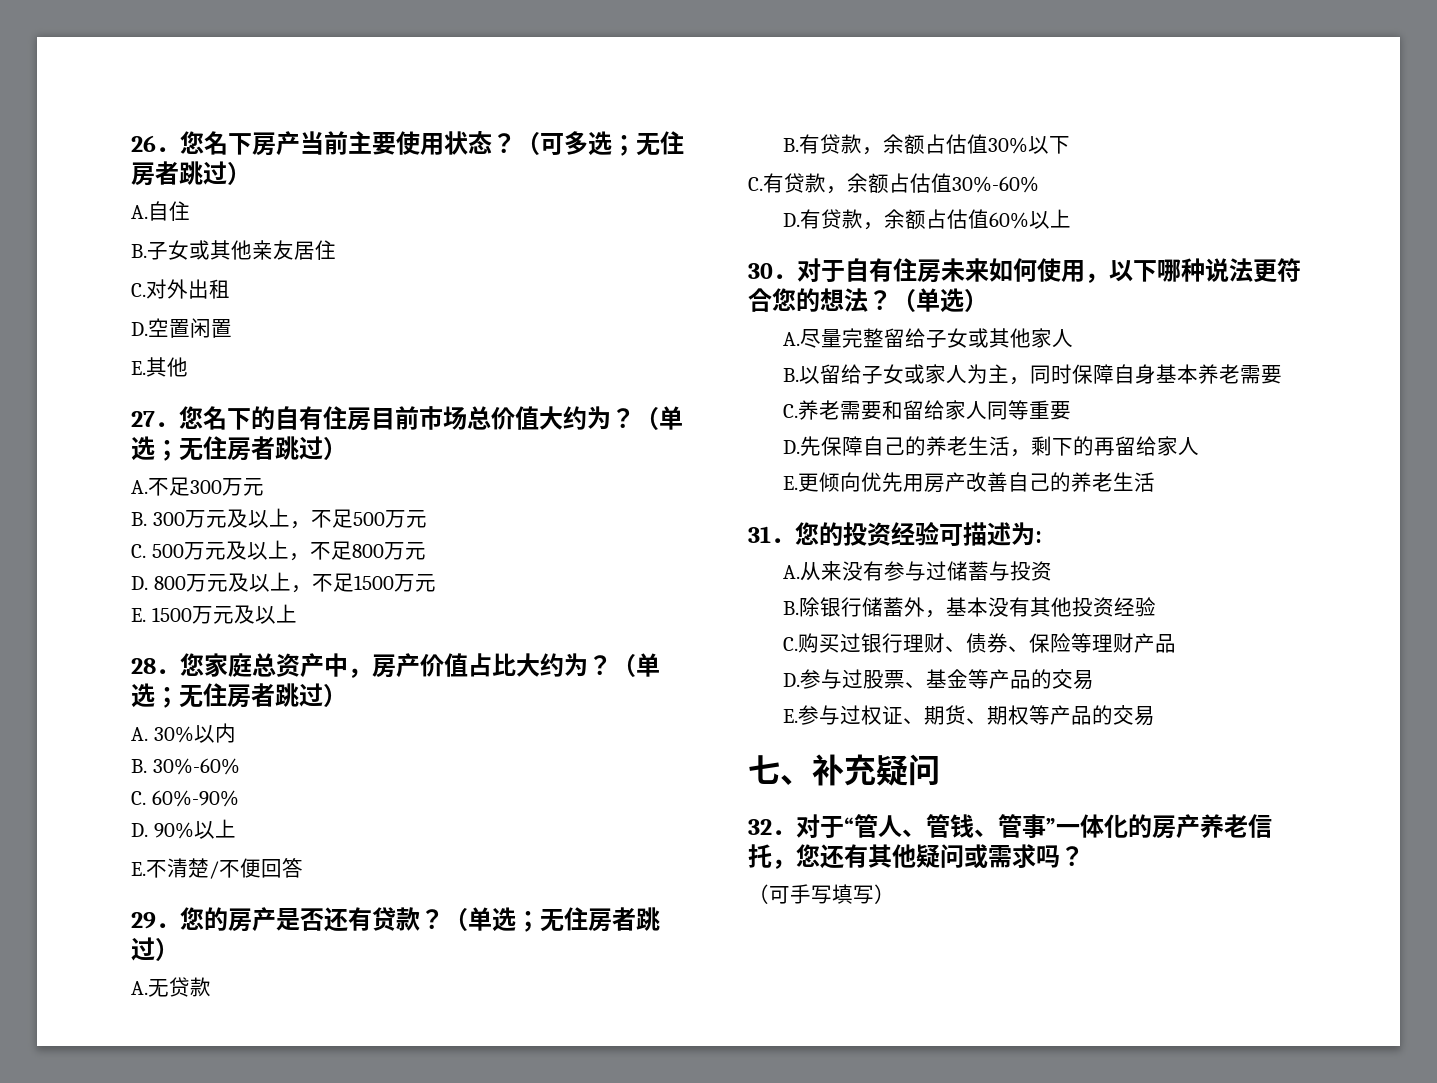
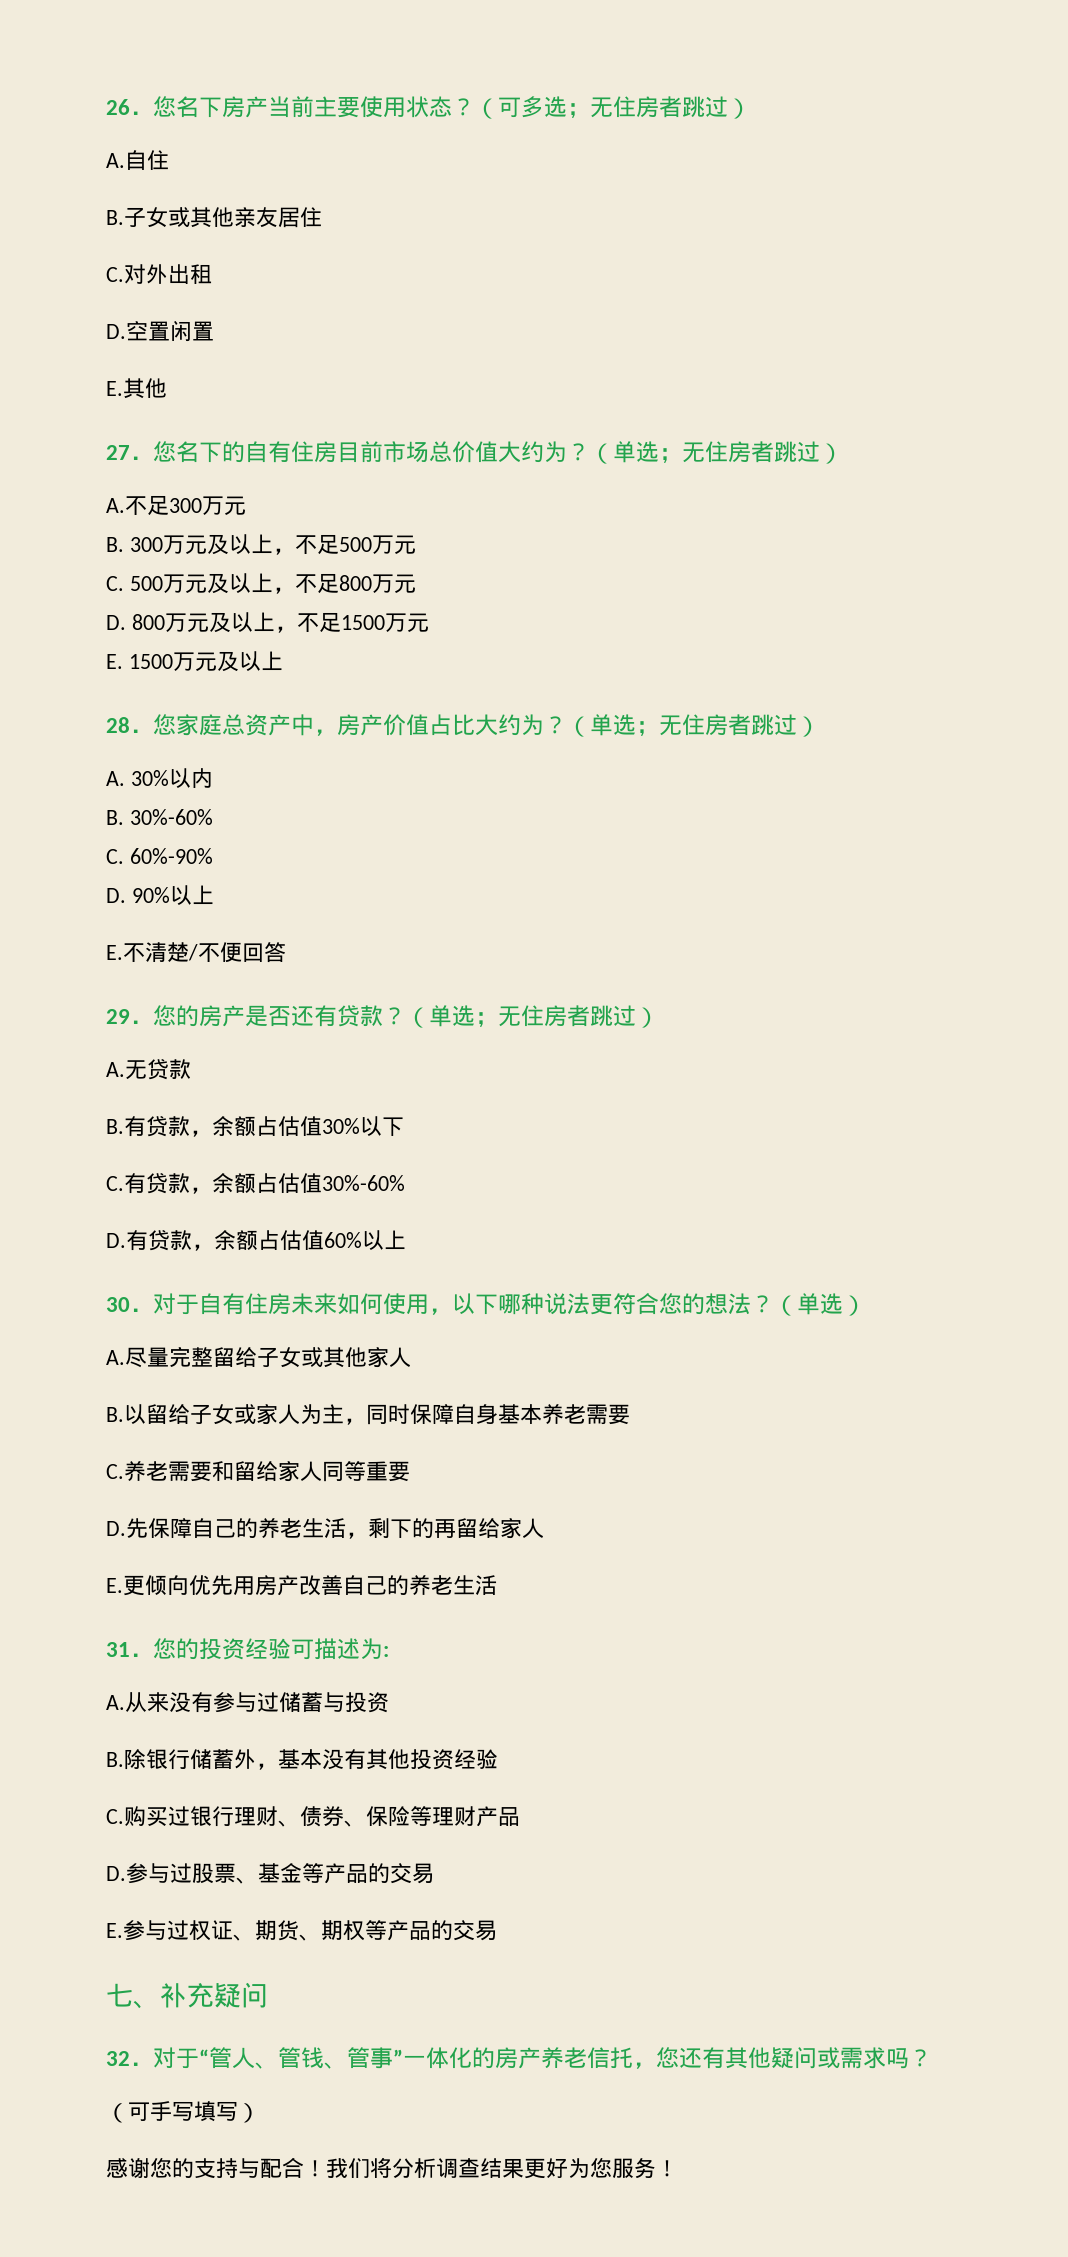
+ 感谢您的支持与配合！我们将分析调查结果更好为您服务！

